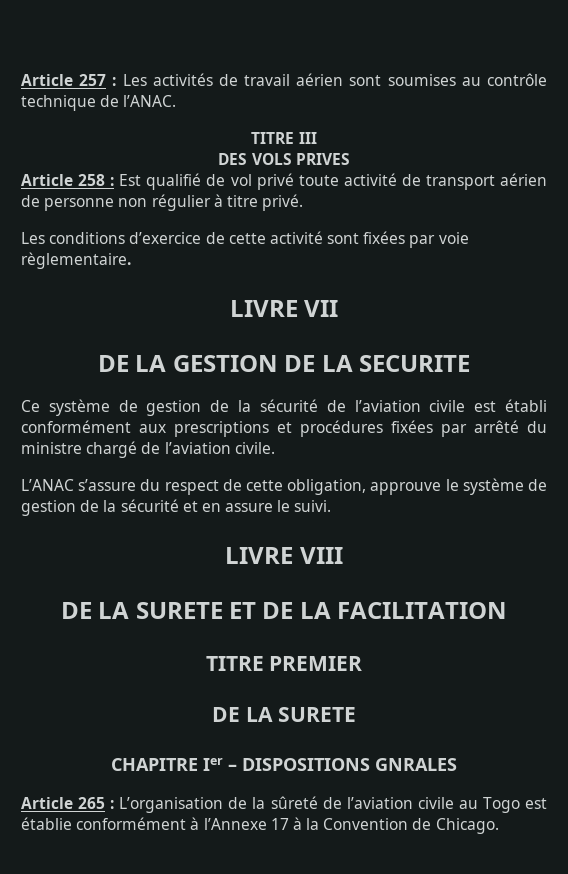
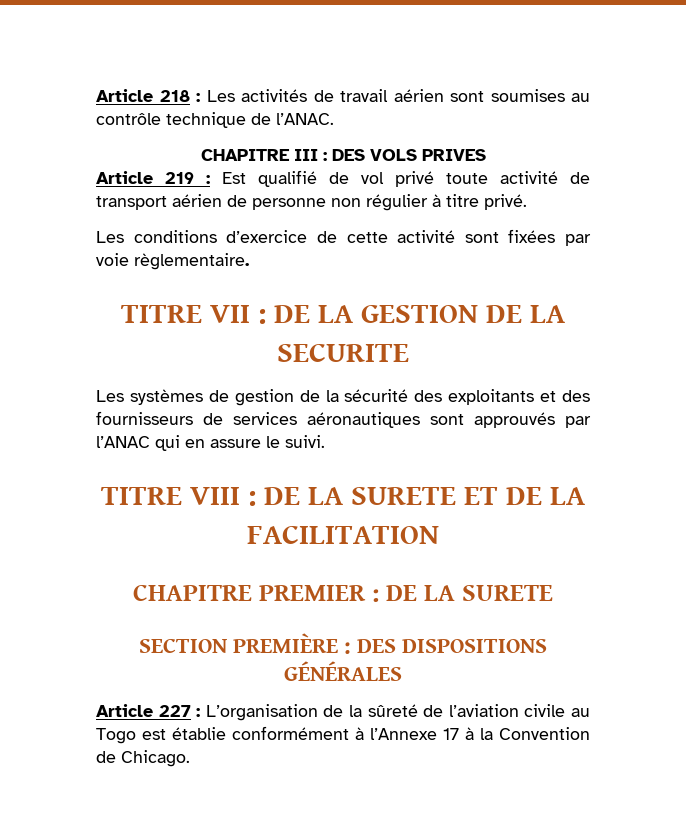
- Article 257 : Les activités de travail aérien sont soumises au contrôle technique de l’ANAC.
+ Article 218 : Les activités de travail aérien sont soumises au contrôle technique de l’ANAC.
- TITRE III
- DES VOLS PRIVES
+ CHAPITRE III : DES VOLS PRIVES
- Article 258 : Est qualifié de vol privé toute activité de transport aérien de personne non régulier à titre privé.
+ Article 219 : Est qualifié de vol privé toute activité de transport aérien de personne non régulier à titre privé.
- LIVRE VII
- DE LA GESTION DE LA SECURITE
+ TITRE VII : DE LA GESTION DE LA SECURITE
- Ce système de gestion de la sécurité de l’aviation civile est établi conformément aux prescriptions et procédures fixées par arrêté du ministre chargé de l’aviation civile.
- L’ANAC s’assure du respect de cette obligation, approuve le système de gestion de la sécurité et en assure le suivi.
+ Les systèmes de gestion de la sécurité des exploitants et des fournisseurs de services aéronautiques sont approuvés par l’ANAC qui en assure le suivi.
- LIVRE VIII
- DE LA SURETE ET DE LA FACILITATION
+ TITRE VIII : DE LA SURETE ET DE LA FACILITATION
- TITRE PREMIER
- DE LA SURETE
+ CHAPITRE PREMIER : DE LA SURETE
- CHAPITRE Ier – DISPOSITIONS GNRALES
- Article 265 : L’organisation de la sûreté de l’aviation civile au Togo est établie conformément à l’Annexe 17 à la Convention de Chicago.
+ SECTION PREMIÈRE : DES DISPOSITIONS GÉNÉRALES
+ Article 227 : L’organisation de la sûreté de l’aviation civile au Togo est établie conformément à l’Annexe 17 à la Convention de Chicago.

